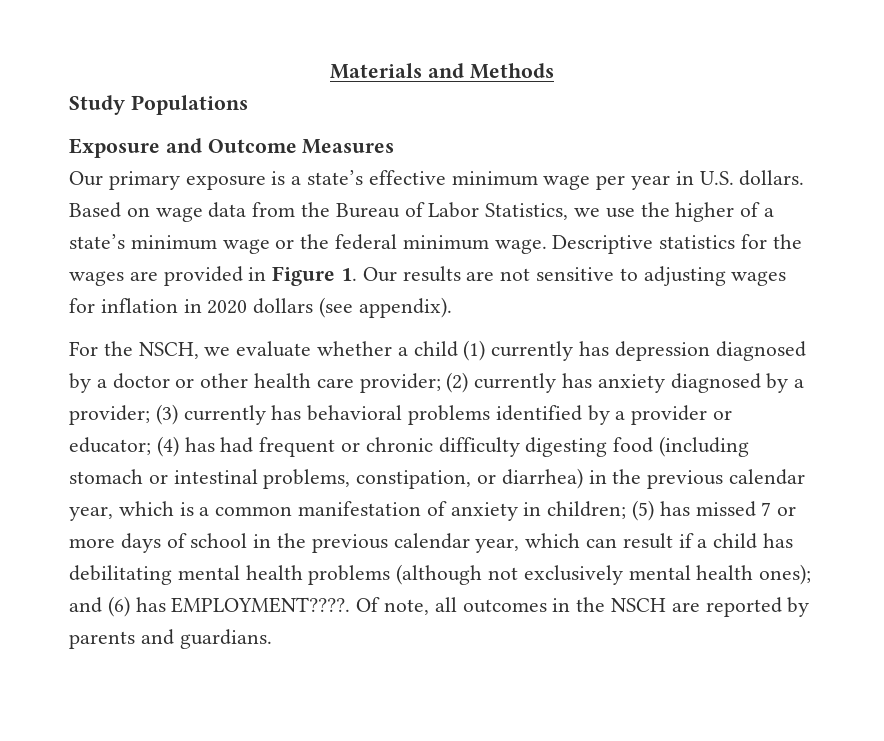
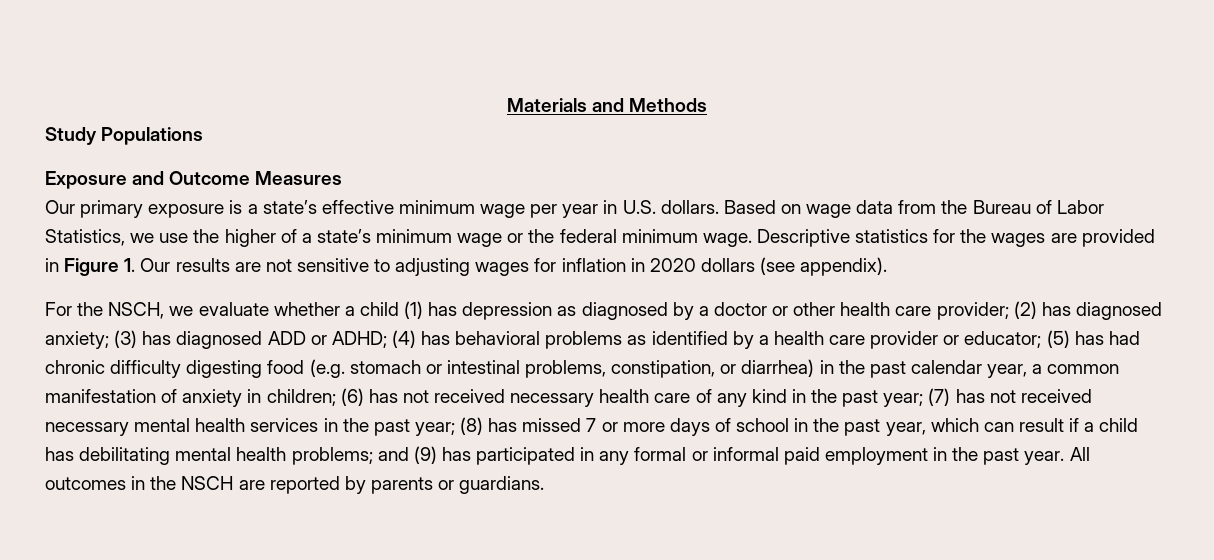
- For the NSCH, we evaluate whether a child (1) currently has depression diagnosed by a doctor or other health care provider;
+ For the NSCH, we evaluate whether a child (1) has depression as diagnosed by a doctor or other health care provider;
- (2) currently has anxiety diagnosed by a provider; (3) currently has behavioral problems identified by a provider or educator;
+ (2) has diagnosed anxiety; (3) has diagnosed ADD or ADHD; (4) has behavioral problems as identified by a health care provider or educator;
- (4) has had frequent or chronic difficulty digesting food (including stomach or intestinal problems, constipation, or diarrhea) in the previous calendar year, which is a common manifestation of anxiety in children;
+ (5) has had chronic difficulty digesting food (e.g. stomach or intestinal problems, constipation, or diarrhea) in the past calendar year, a common manifestation of anxiety in children;
- (5) has missed 7 or more days of school in the previous calendar year, which can result if a child has debilitating mental health problems (although not exclusively mental health ones); and (6) has EMPLOYMENT????. Of note, all outcomes in the NSCH are reported by parents and guardians.
+ (6) has not received necessary health care of any kind in the past year; (7) has not received necessary mental health services in the past year; (8) has missed 7 or more days of school in the past year, which can result if a child has debilitating mental health problems; and (9) has participated in any formal or informal paid employment in the past year. All outcomes in the NSCH are reported by parents or guardians.

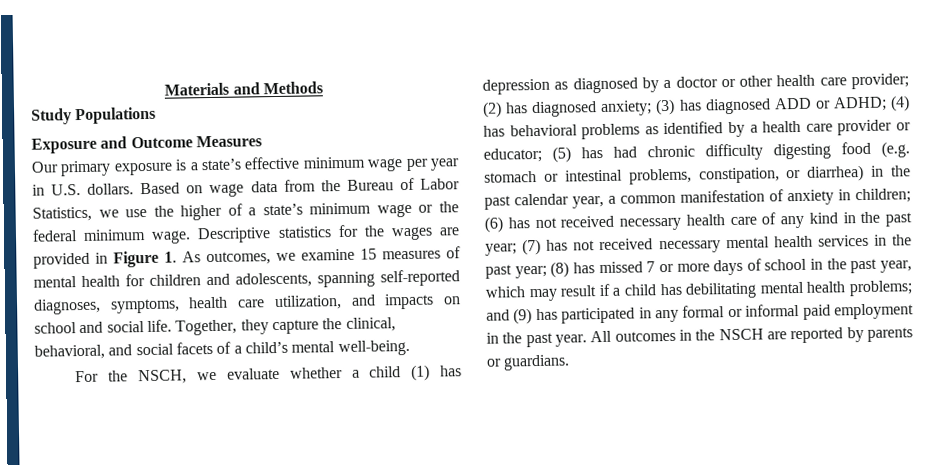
- Descriptive statistics for the wages are provided in Figure 1. Our results are not sensitive to adjusting wages for inflation in 2020 dollars (see appendix).
+ Descriptive statistics for the wages are provided in Figure 1. As outcomes, we examine 15 measures of mental health for children and adolescents, spanning self-reported diagnoses, symptoms, health care utilization, and impacts on school and social life. Together, they capture the clinical, behavioral, and social facets of a child’s mental well-being.
- (8) has missed 7 or more days of school in the past year, which can result if a child has debilitating mental health problems;
+ (8) has missed 7 or more days of school in the past year, which may result if a child has debilitating mental health problems;

